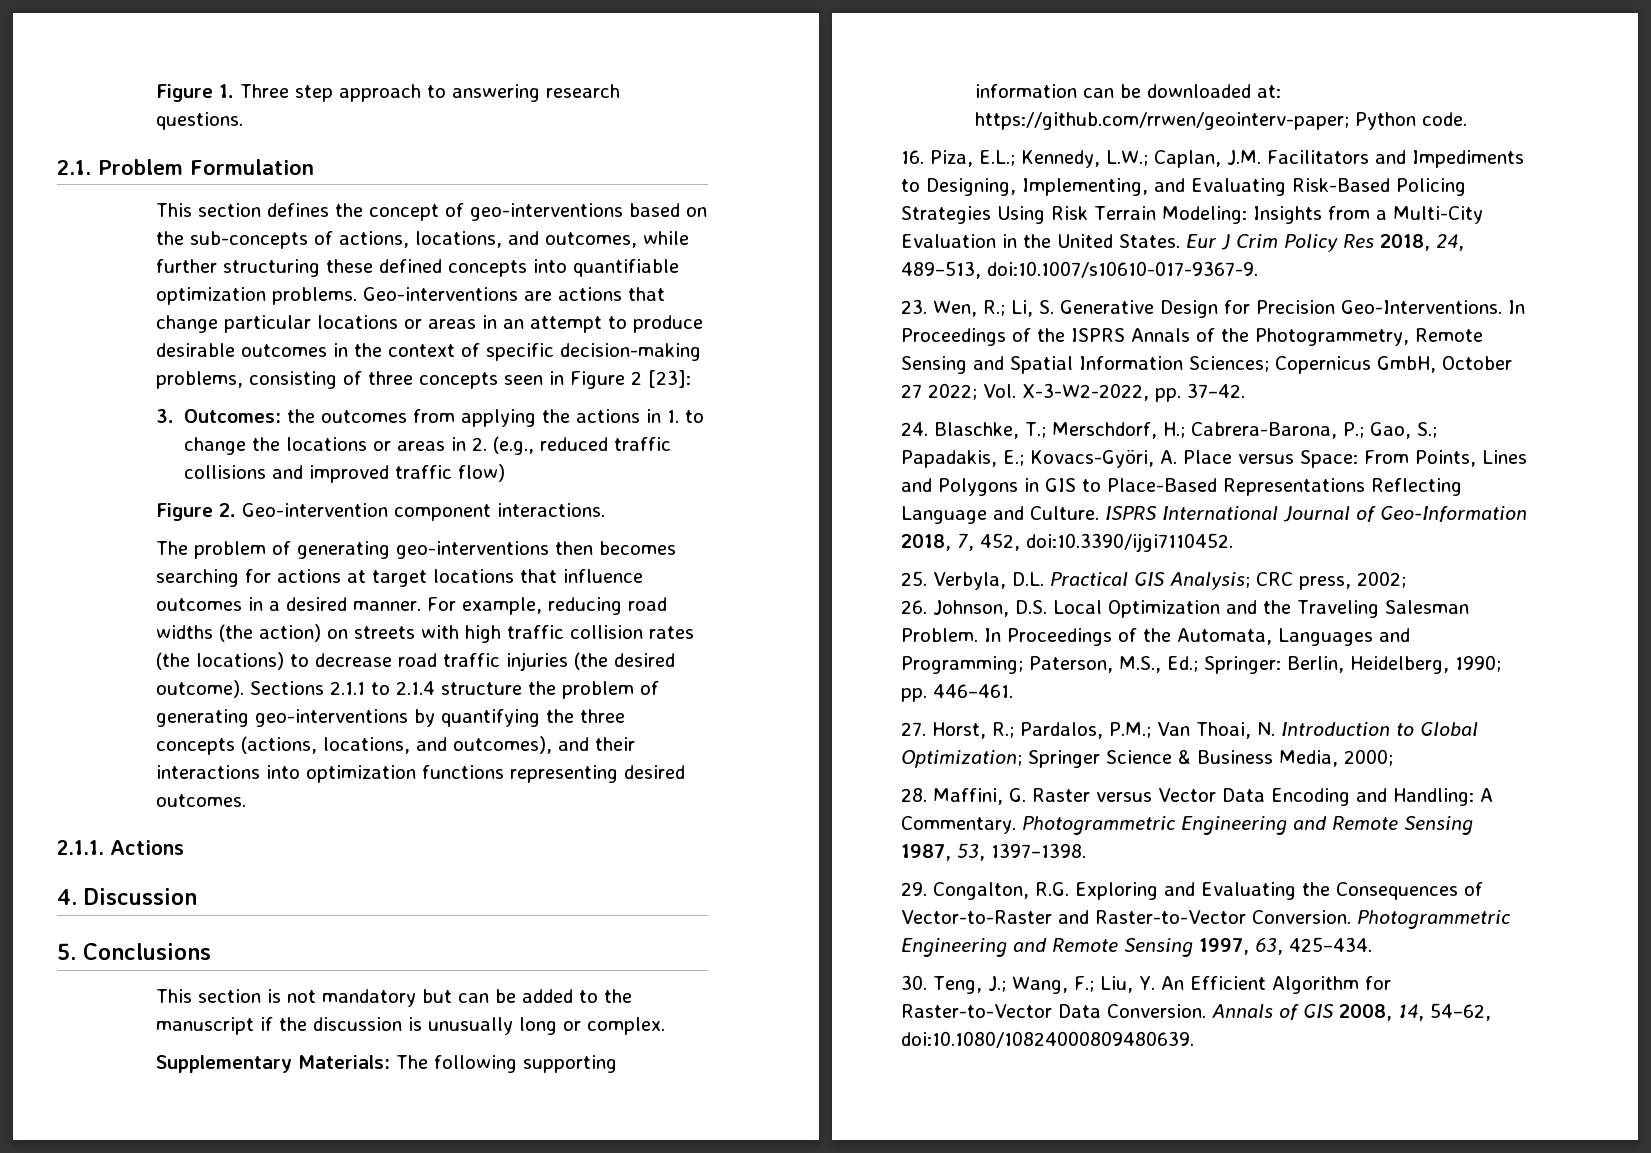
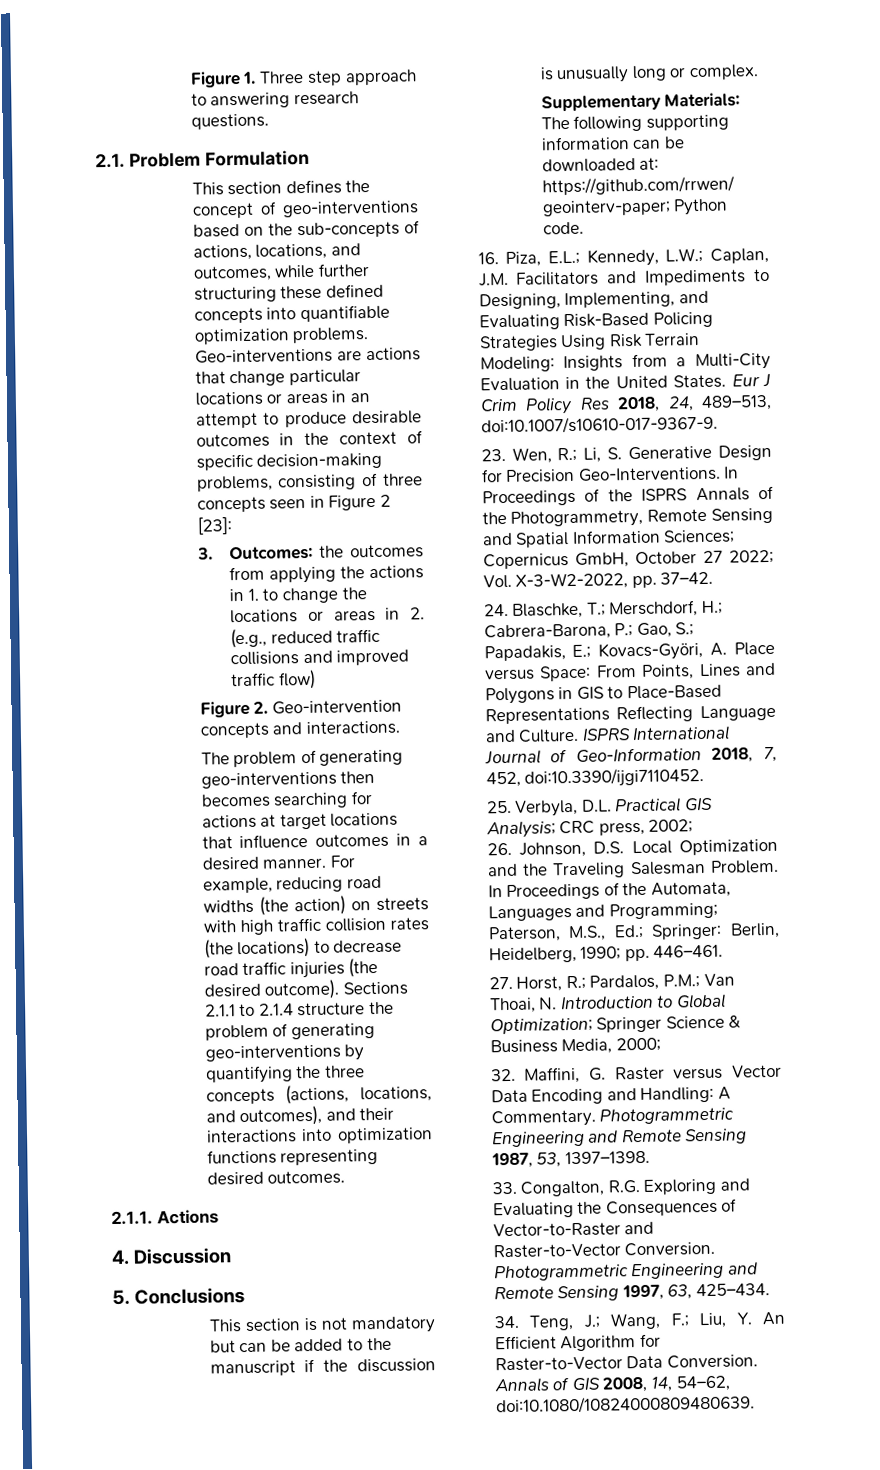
- Figure 2. Geo-intervention component interactions.
+ Figure 2. Geo-intervention concepts and interactions.
- 28. Maffini, G. Raster versus Vector Data Encoding and Handling: A Commentary.
+ 32. Maffini, G. Raster versus Vector Data Encoding and Handling: A Commentary.
- 29. Congalton, R.G. Exploring and Evaluating the Consequences of Vector-to-Raster and Raster-to-Vector Conversion.
+ 33. Congalton, R.G. Exploring and Evaluating the Consequences of Vector-to-Raster and Raster-to-Vector Conversion.
- 30. Teng, J.; Wang, F.; Liu, Y. An Efficient Algorithm for Raster-to-Vector Data Conversion.
+ 34. Teng, J.; Wang, F.; Liu, Y. An Efficient Algorithm for Raster-to-Vector Data Conversion.

